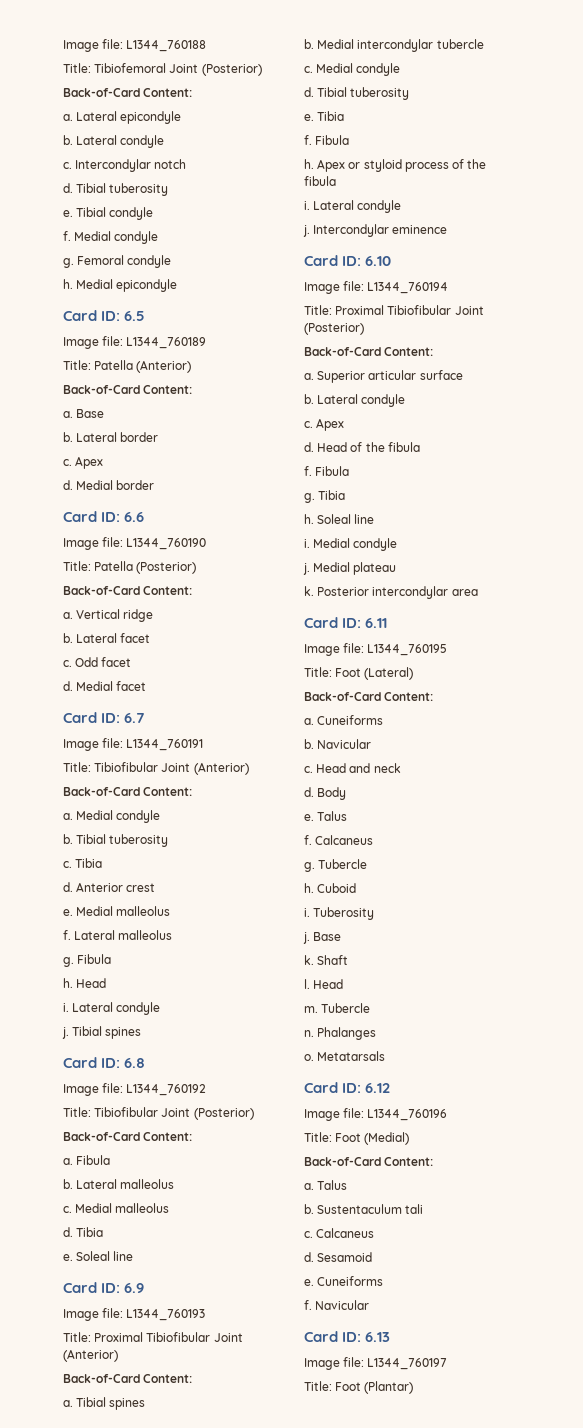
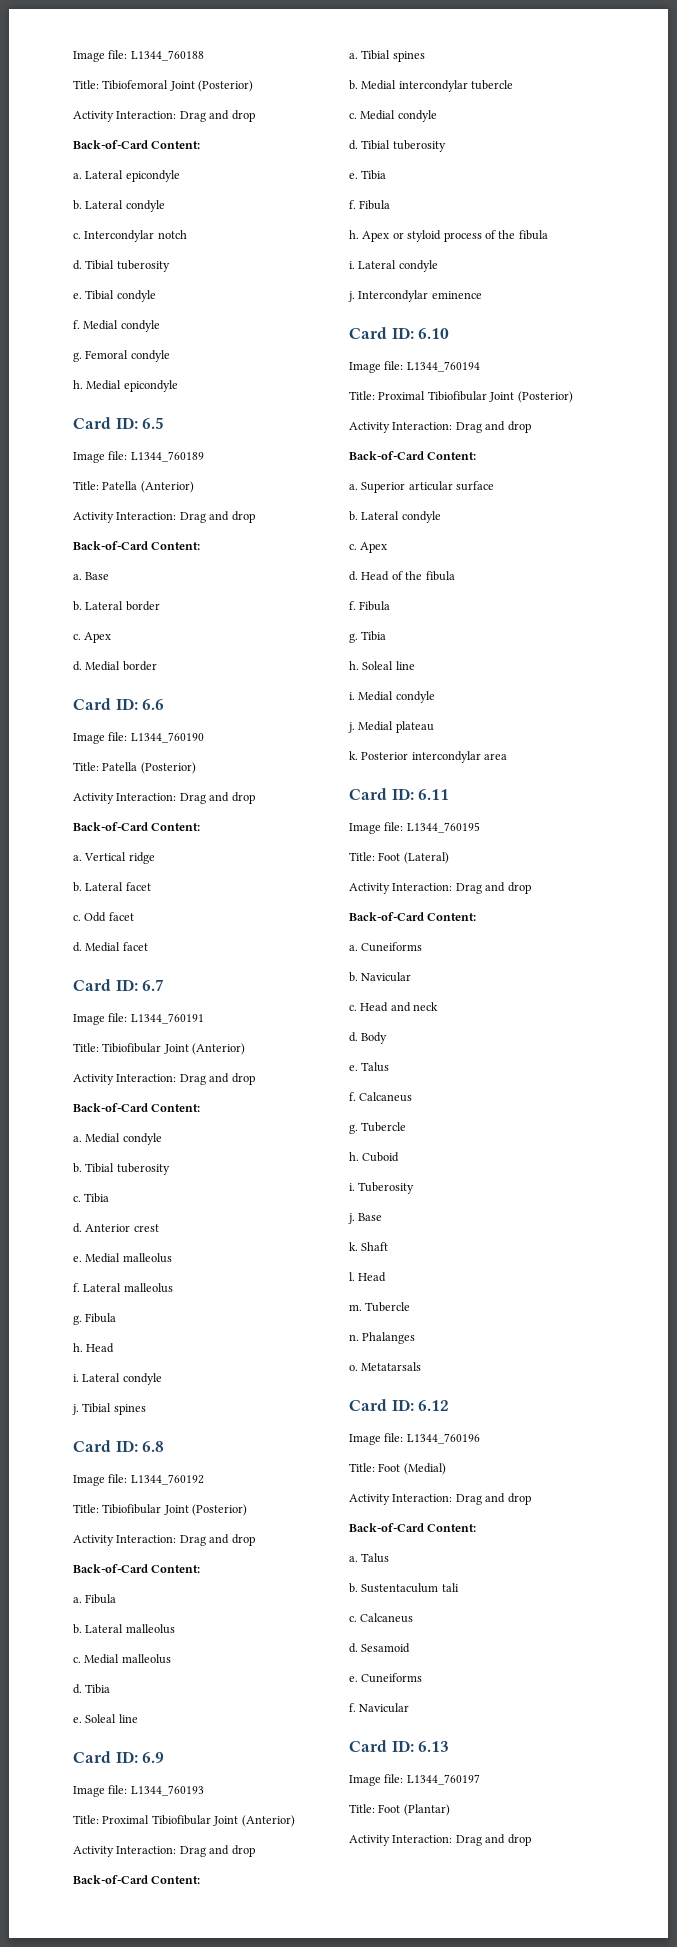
  Title: Tibiofemoral Joint (Posterior)
+ Activity Interaction: Drag and drop
  Title: Patella (Anterior)
+ Activity Interaction: Drag and drop
  Title: Patella (Posterior)
+ Activity Interaction: Drag and drop
  Title: Tibiofibular Joint (Anterior)
+ Activity Interaction: Drag and drop
  Title: Tibiofibular Joint (Posterior)
+ Activity Interaction: Drag and drop
  Title: Proximal Tibiofibular Joint (Anterior)
+ Activity Interaction: Drag and drop
  Title: Proximal Tibiofibular Joint (Posterior)
+ Activity Interaction: Drag and drop
  Title: Foot (Lateral)
+ Activity Interaction: Drag and drop
  Title: Foot (Medial)
+ Activity Interaction: Drag and drop
  Title: Foot (Plantar)
+ Activity Interaction: Drag and drop

